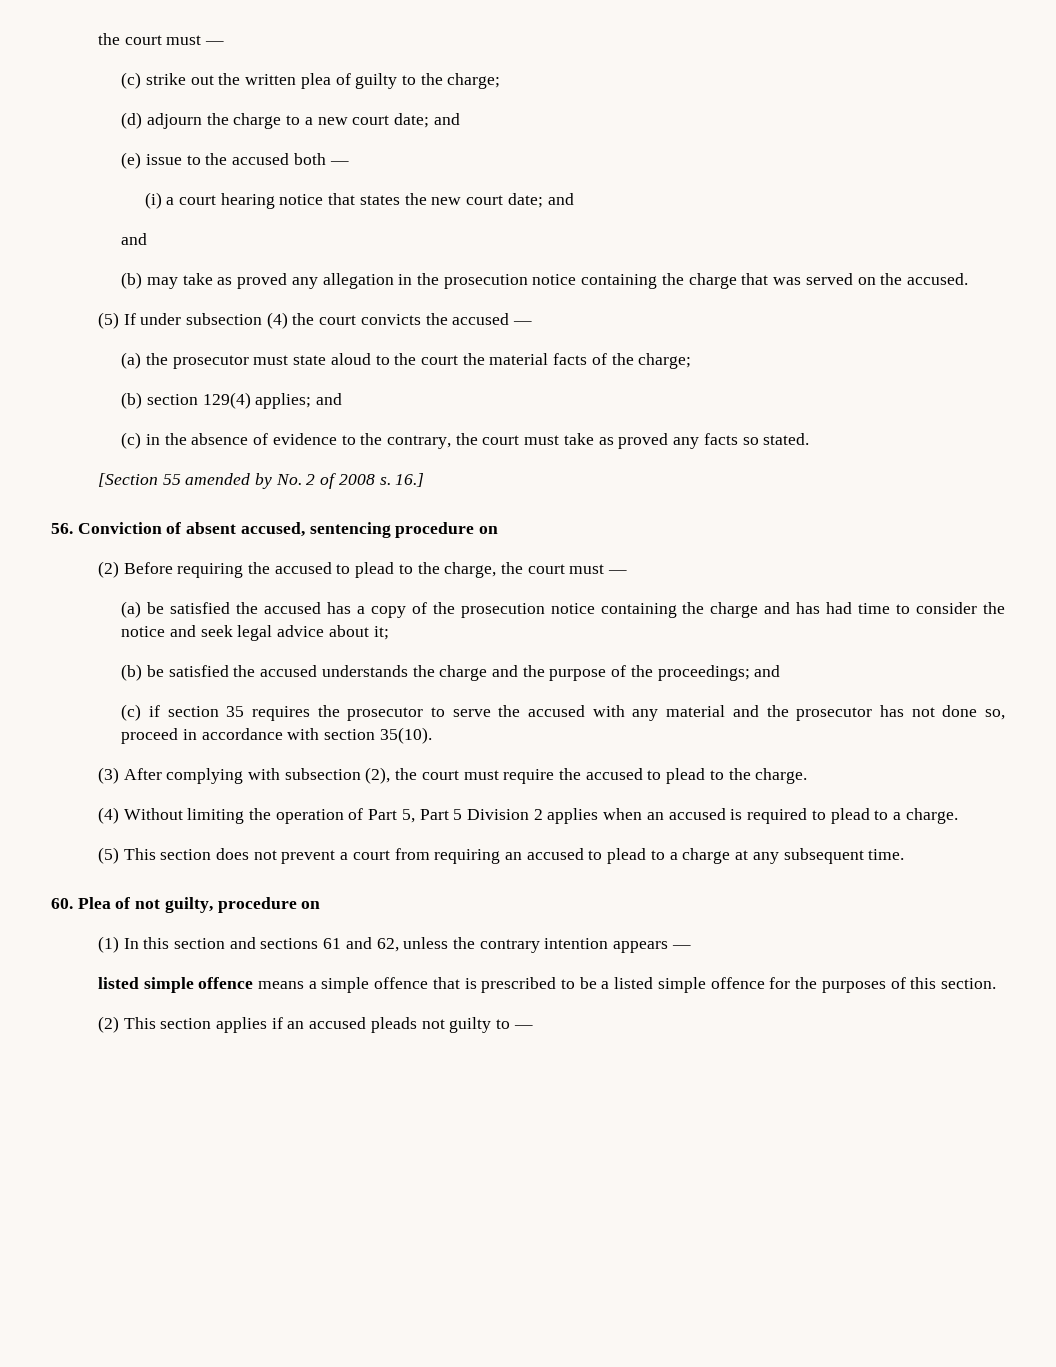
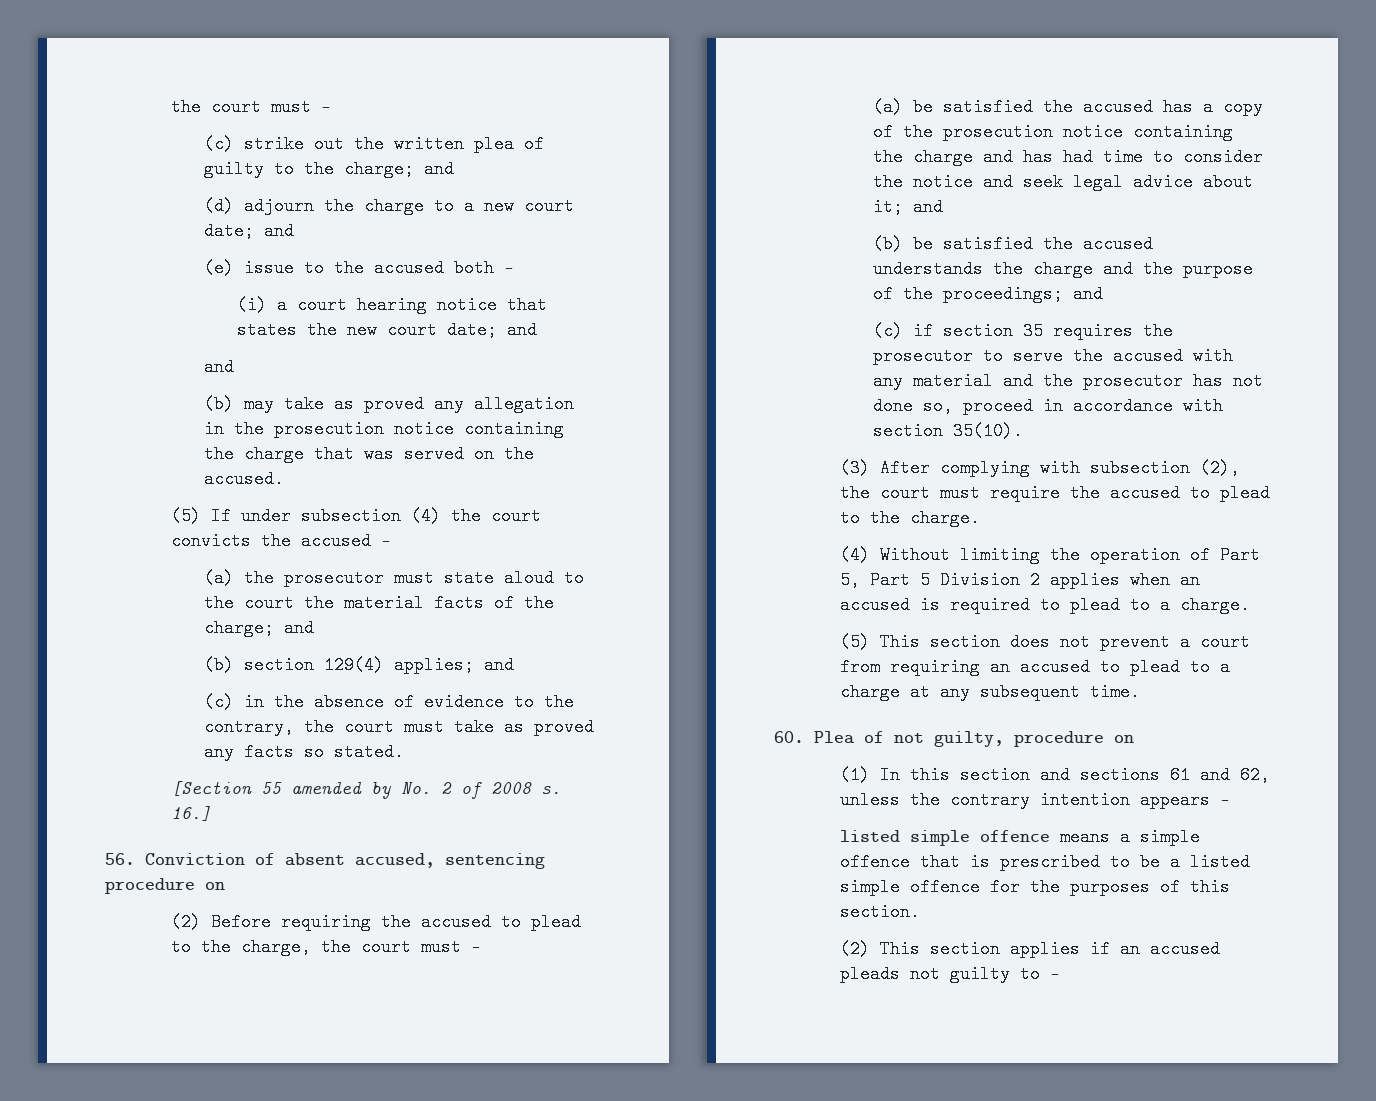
- (c) strike out the written plea of guilty to the charge;
+ (c) strike out the written plea of guilty to the charge; and
- (a) the prosecutor must state aloud to the court the material facts of the charge;
+ (a) the prosecutor must state aloud to the court the material facts of the charge; and
- (a) be satisfied the accused has a copy of the prosecution notice containing the charge and has had time to consider the notice and seek legal advice about it;
+ (a) be satisfied the accused has a copy of the prosecution notice containing the charge and has had time to consider the notice and seek legal advice about it; and

